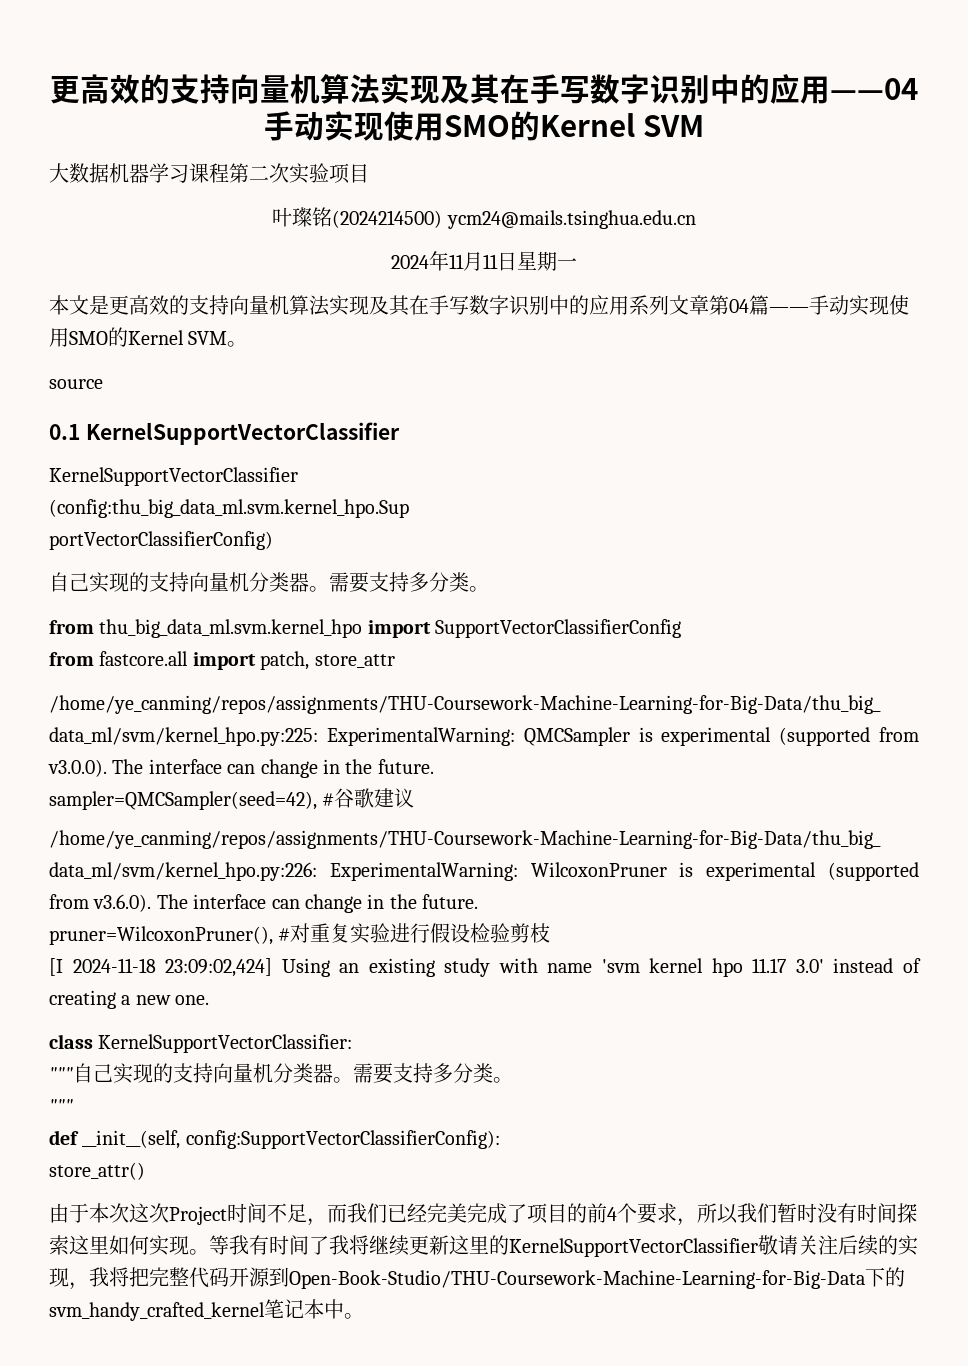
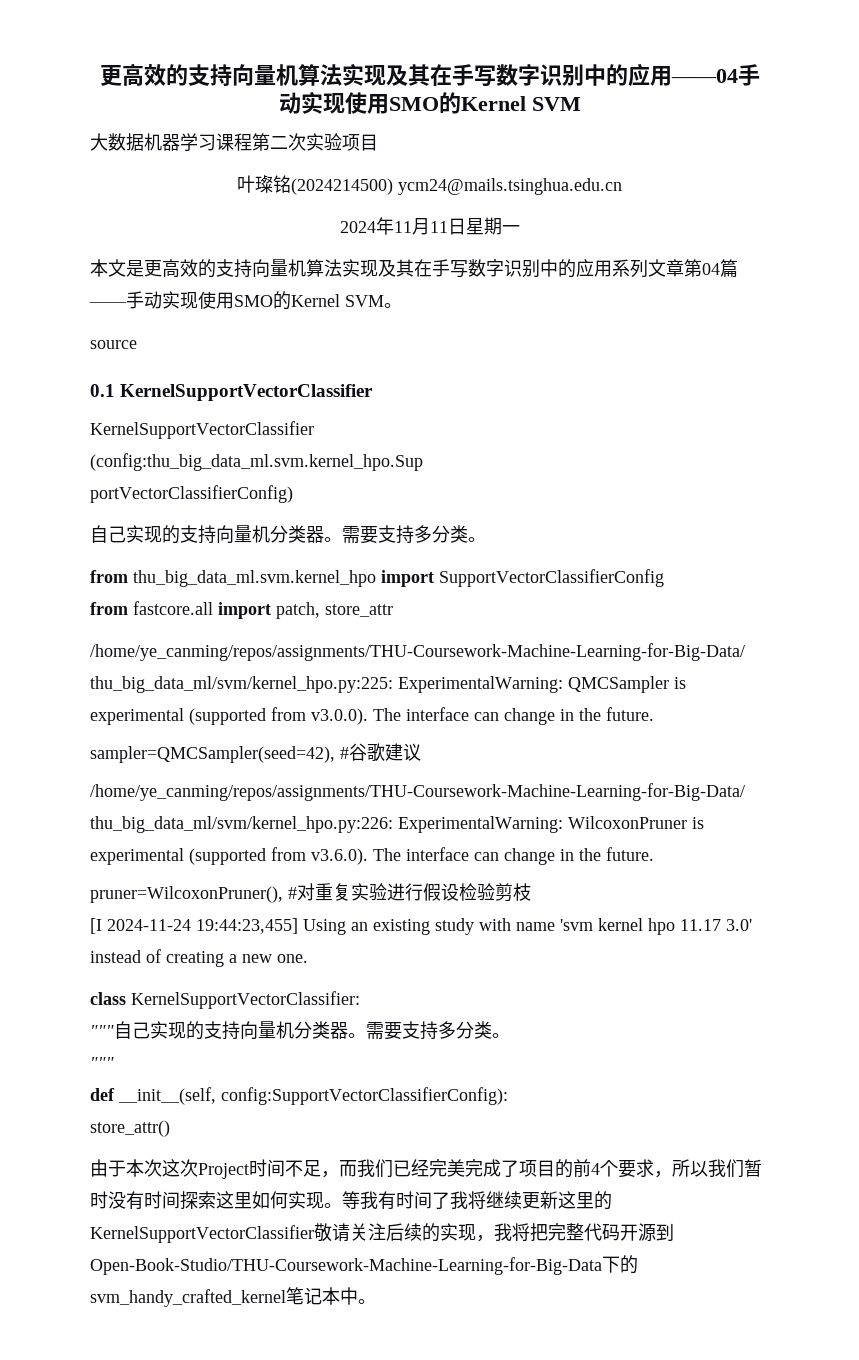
- [I 2024-11-18 23:09:02,424] Using an existing study with name 'svm kernel hpo 11.17 3.0' instead of creating a new one.
+ [I 2024-11-24 19:44:23,455] Using an existing study with name 'svm kernel hpo 11.17 3.0' instead of creating a new one.

